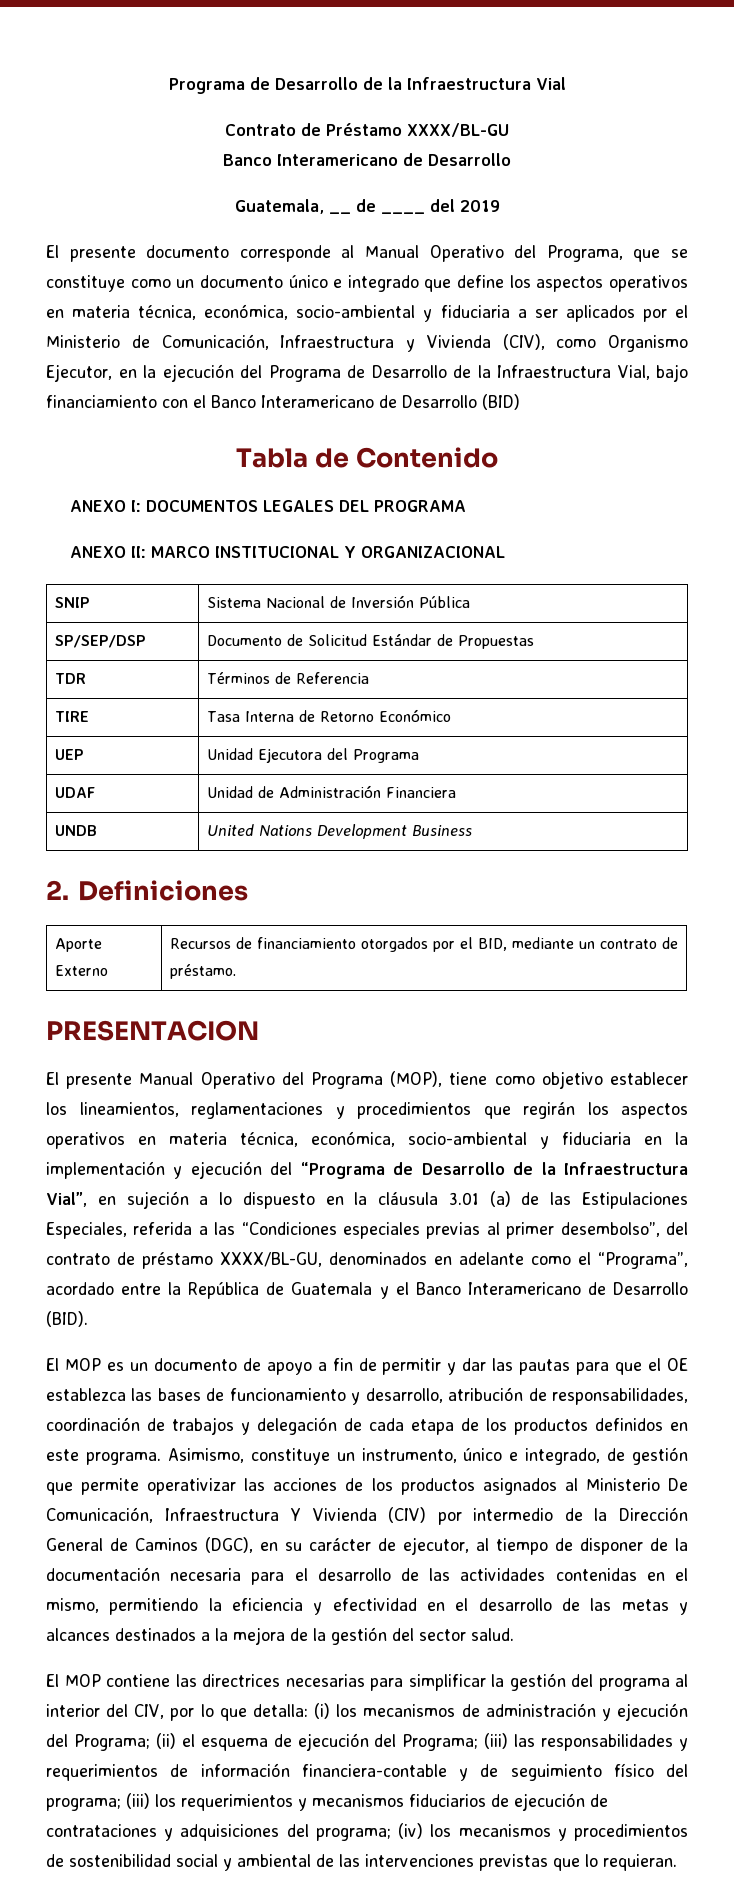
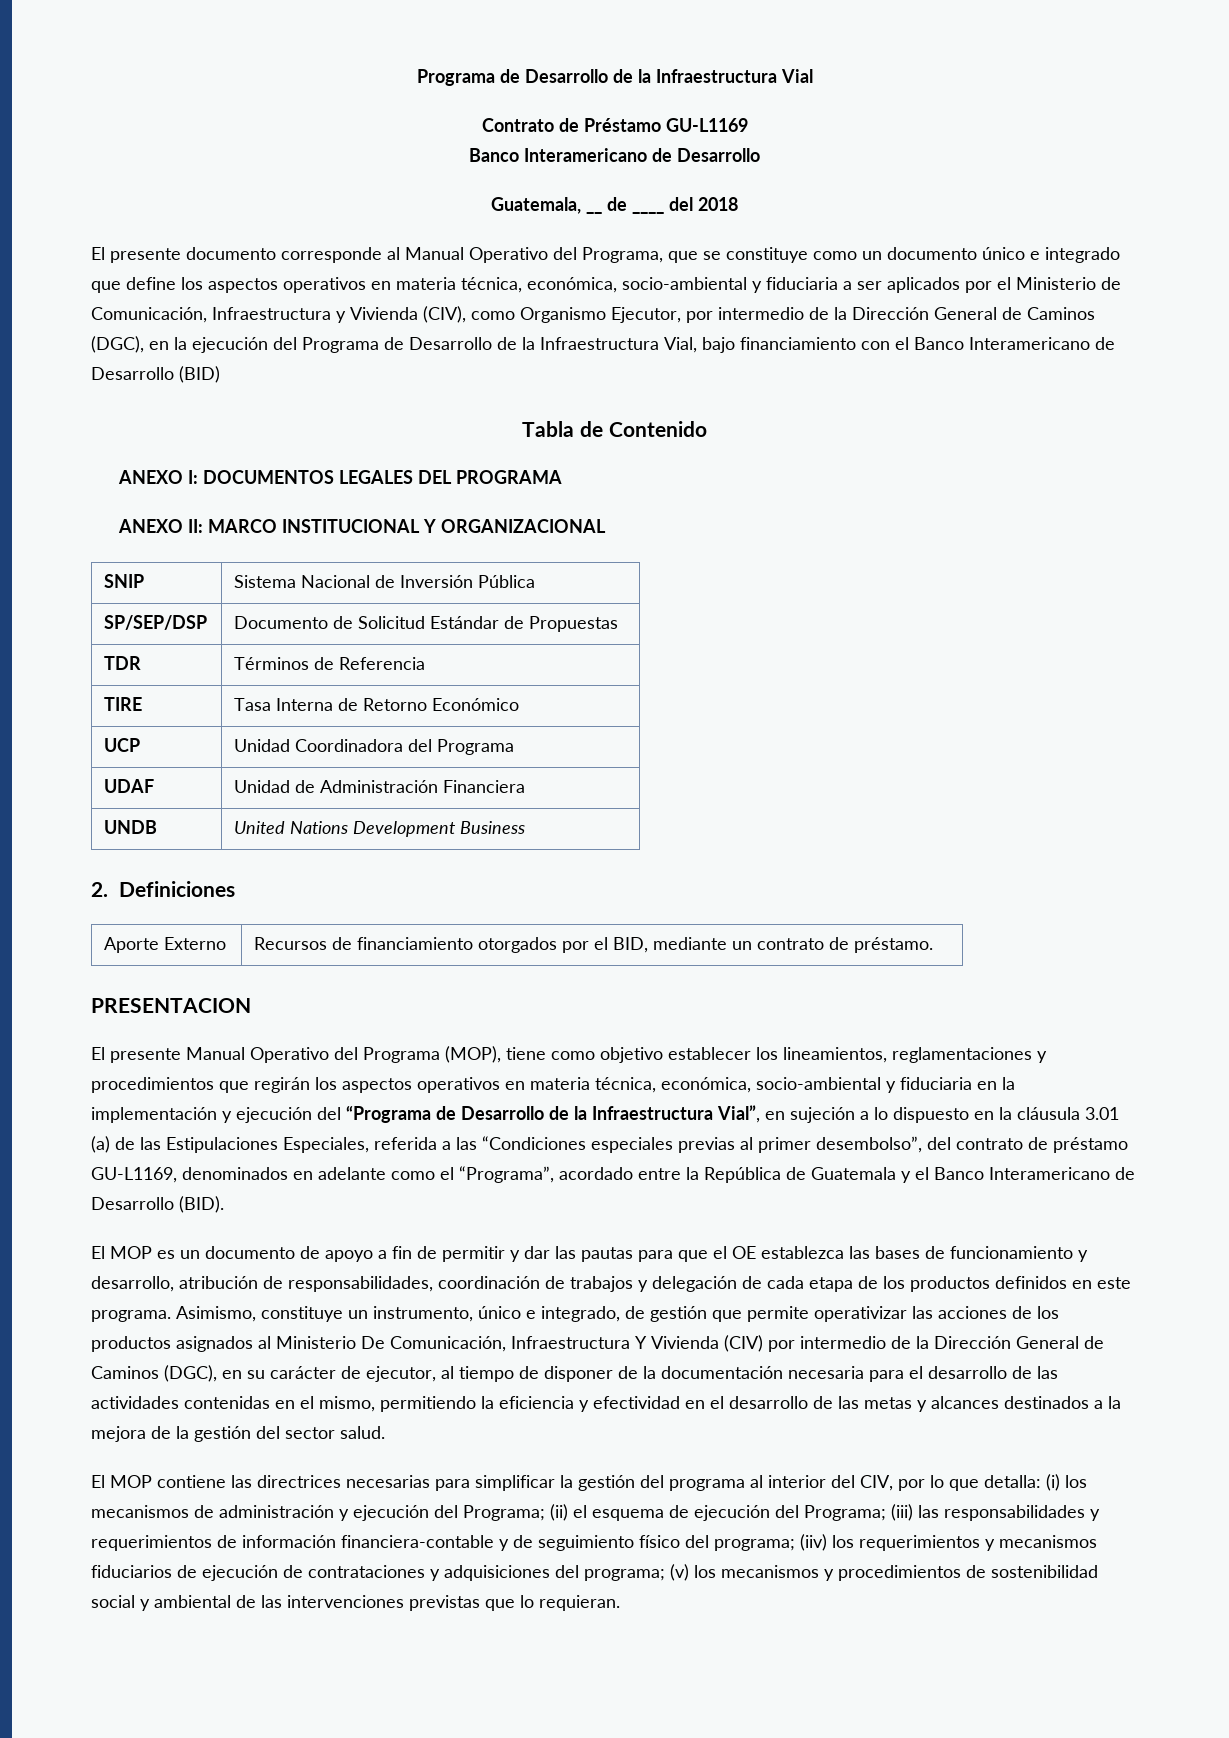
- Contrato de Préstamo XXXX/BL-GU
+ Contrato de Préstamo GU-L1169
- Guatemala, __ de ____ del 2019
+ Guatemala, __ de ____ del 2018
- El presente documento corresponde al Manual Operativo del Programa, que se constituye como un documento único e integrado que define los aspectos operativos en materia técnica, económica, socio-ambiental y fiduciaria a ser aplicados por el Ministerio de Comunicación, Infraestructura y Vivienda (CIV), como Organismo Ejecutor, en la ejecución del Programa de Desarrollo de la Infraestructura Vial, bajo financiamiento con el Banco Interamericano de Desarrollo (BID)
+ El presente documento corresponde al Manual Operativo del Programa, que se constituye como un documento único e integrado que define los aspectos operativos en materia técnica, económica, socio-ambiental y fiduciaria a ser aplicados por el Ministerio de Comunicación, Infraestructura y Vivienda (CIV), como Organismo Ejecutor, por intermedio de la Dirección General de Caminos (DGC), en la ejecución del Programa de Desarrollo de la Infraestructura Vial, bajo financiamiento con el Banco Interamericano de Desarrollo (BID)
- UEP | Unidad Ejecutora del Programa
+ UCP | Unidad Coordinadora del Programa
- El presente Manual Operativo del Programa (MOP), tiene como objetivo establecer los lineamientos, reglamentaciones y procedimientos que regirán los aspectos operativos en materia técnica, económica, socio-ambiental y fiduciaria en la implementación y ejecución del “Programa de Desarrollo de la Infraestructura Vial”, en sujeción a lo dispuesto en la cláusula 3.01 (a) de las Estipulaciones Especiales, referida a las “Condiciones especiales previas al primer desembolso”, del contrato de préstamo XXXX/BL-GU, denominados en adelante como el “Programa”, acordado entre la República de Guatemala y el Banco Interamericano de Desarrollo (BID).
+ El presente Manual Operativo del Programa (MOP), tiene como objetivo establecer los lineamientos, reglamentaciones y procedimientos que regirán los aspectos operativos en materia técnica, económica, socio-ambiental y fiduciaria en la implementación y ejecución del “Programa de Desarrollo de la Infraestructura Vial”, en sujeción a lo dispuesto en la cláusula 3.01 (a) de las Estipulaciones Especiales, referida a las “Condiciones especiales previas al primer desembolso”, del contrato de préstamo GU-L1169, denominados en adelante como el “Programa”, acordado entre la República de Guatemala y el Banco Interamericano de Desarrollo (BID).
- (iii) los requerimientos y mecanismos fiduciarios de ejecución de contrataciones y adquisiciones del programa;
+ (iiv) los requerimientos y mecanismos fiduciarios de ejecución de contrataciones y adquisiciones del programa;
- (iv) los mecanismos y procedimientos de sostenibilidad social y ambiental de las intervenciones previstas que lo requieran.
+ (v) los mecanismos y procedimientos de sostenibilidad social y ambiental de las intervenciones previstas que lo requieran.

